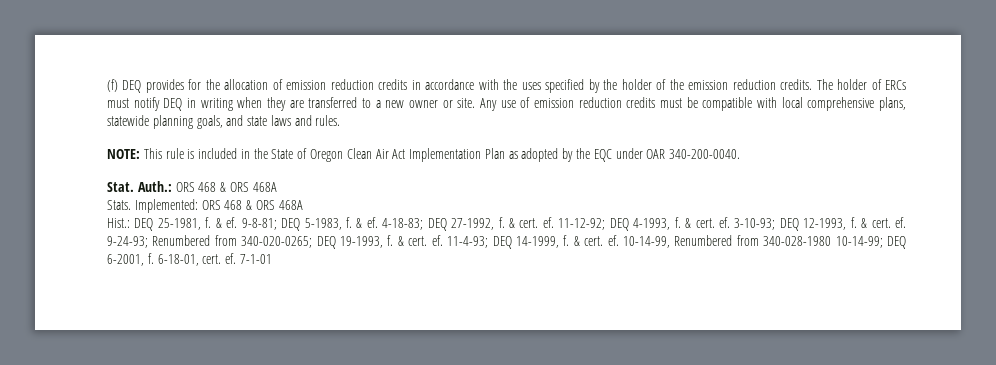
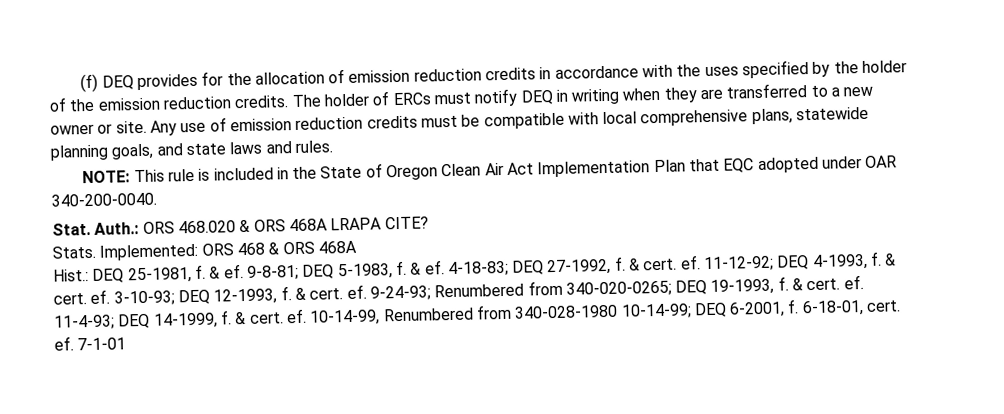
- NOTE: This rule is included in the State of Oregon Clean Air Act Implementation Plan as adopted by the EQC under OAR 340-200-0040.
+ NOTE: This rule is included in the State of Oregon Clean Air Act Implementation Plan that EQC adopted under OAR 340-200-0040.
- Auth.: ORS 468 & ORS 468A
+ Auth.: ORS 468.020 & ORS 468A LRAPA CITE?

